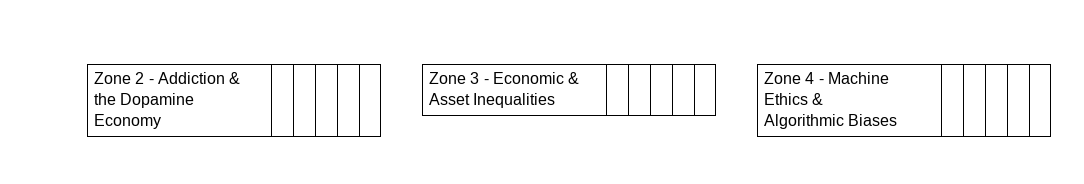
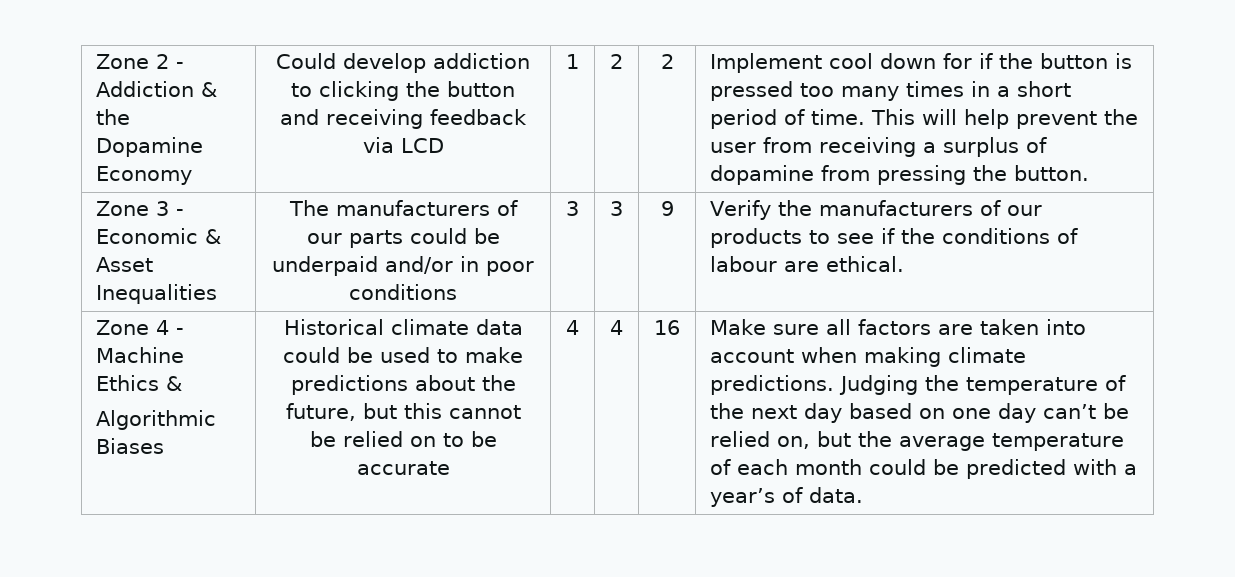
+ Could develop addiction to clicking the button and receiving feedback via LCD | 1 | 2 | 2 | Implement cool down for if the button is pressed too many times in a short period of time. This will help prevent the user from receiving a surplus of dopamine from pressing the button.
- Zone 3 - Economic & Asset Inequalities | | | | |
+ Zone 3 - Economic & Asset Inequalities | The manufacturers of our parts could be underpaid and/or in poor conditions | 3 | 3 | 9 | Verify the manufacturers of our products to see if the conditions of labour are ethical.
+ Historical climate data could be used to make predictions about the future, but this cannot be relied on to be accurate | 4 | 4 | 16 | Make sure all factors are taken into account when making climate predictions. Judging the temperature of the next day based on one day can’t be relied on, but the average temperature of each month could be predicted with a year’s of data.

